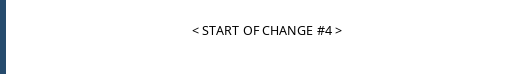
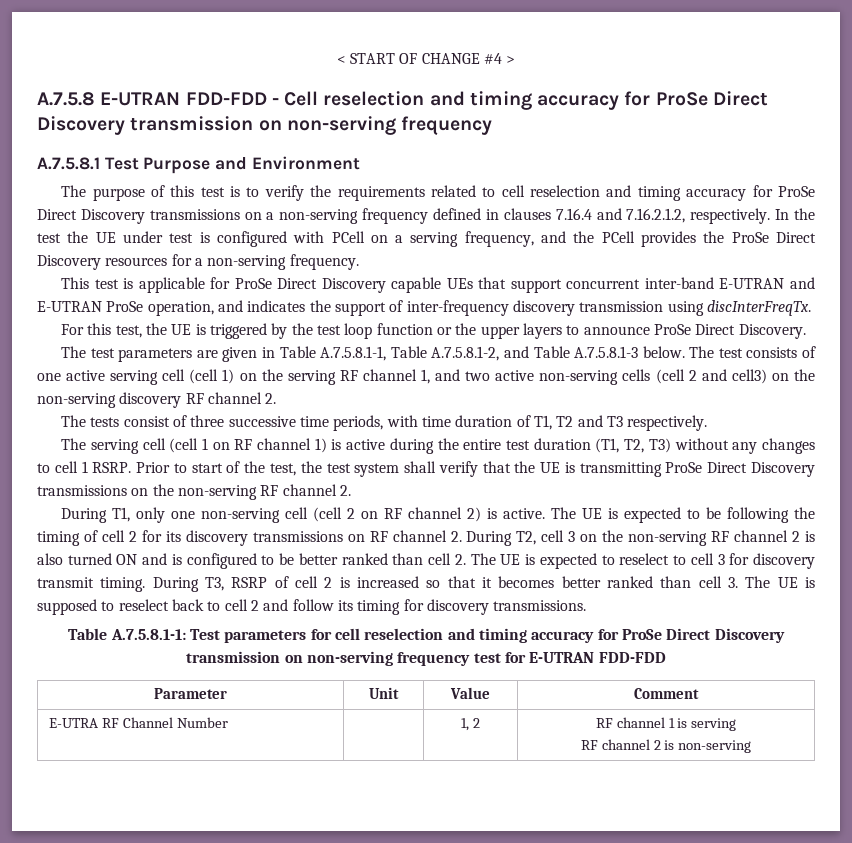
+ A.7.5.8 E-UTRAN FDD-FDD - Cell reselection and timing accuracy for ProSe Direct Discovery transmission on non-serving frequency
+ A.7.5.8.1 Test Purpose and Environment
+ The purpose of this test is to verify the requirements related to cell reselection and timing accuracy for ProSe Direct Discovery transmissions on a non-serving frequency defined in clauses 7.16.4 and 7.16.2.1.2, respectively. In the test the UE under test is configured with PCell on a serving frequency, and the PCell provides the ProSe Direct Discovery resources for a non-serving frequency.
+ This test is applicable for ProSe Direct Discovery capable UEs that support concurrent inter-band E-UTRAN and E-UTRAN ProSe operation, and indicates the support of inter-frequency discovery transmission using discInterFreqTx.
+ For this test, the UE is triggered by the test loop function or the upper layers to announce ProSe Direct Discovery.
+ The test parameters are given in Table A.7.5.8.1-1, Table A.7.5.8.1-2, and Table A.7.5.8.1-3 below. The test consists of one active serving cell (cell 1) on the serving RF channel 1, and two active non-serving cells (cell 2 and cell3) on the non-serving discovery RF channel 2.
+ The tests consist of three successive time periods, with time duration of T1, T2 and T3 respectively.
+ The serving cell (cell 1 on RF channel 1) is active during the entire test duration (T1, T2, T3) without any changes to cell 1 RSRP. Prior to start of the test, the test system shall verify that the UE is transmitting ProSe Direct Discovery transmissions on the non-serving RF channel 2.
+ During T1, only one non-serving cell (cell 2 on RF channel 2) is active. The UE is expected to be following the timing of cell 2 for its discovery transmissions on RF channel 2. During T2, cell 3 on the non-serving RF channel 2 is also turned ON and is configured to be better ranked than cell 2. The UE is expected to reselect to cell 3 for discovery transmit timing. During T3, RSRP of cell 2 is increased so that it becomes better ranked than cell 3. The UE is supposed to reselect back to cell 2 and follow its timing for discovery transmissions.
+ Table A.7.5.8.1-1: Test parameters for cell reselection and timing accuracy for ProSe Direct Discovery transmission on non-serving frequency test for E-UTRAN FDD-FDD
+ Parameter | Unit | Value | Comment
+ E-UTRA RF Channel Number | | 1, 2 | RF channel 1 is serving
+ RF channel 2 is non-serving

